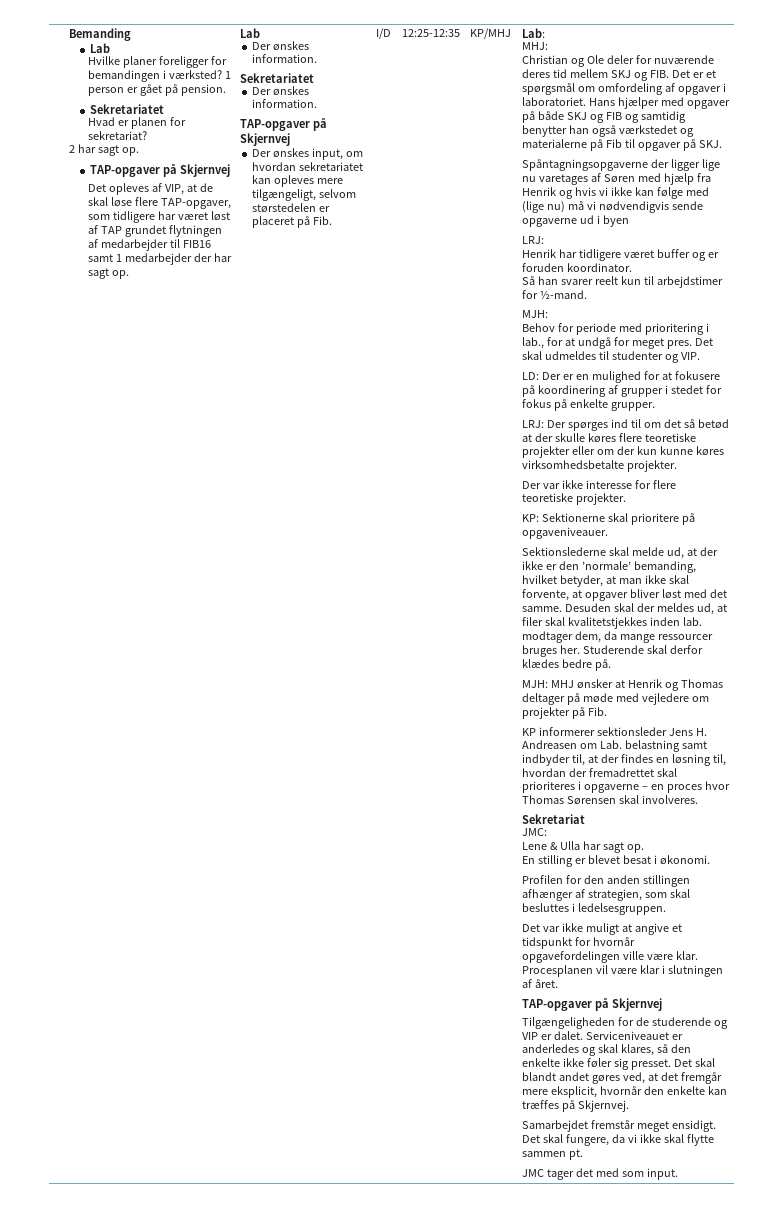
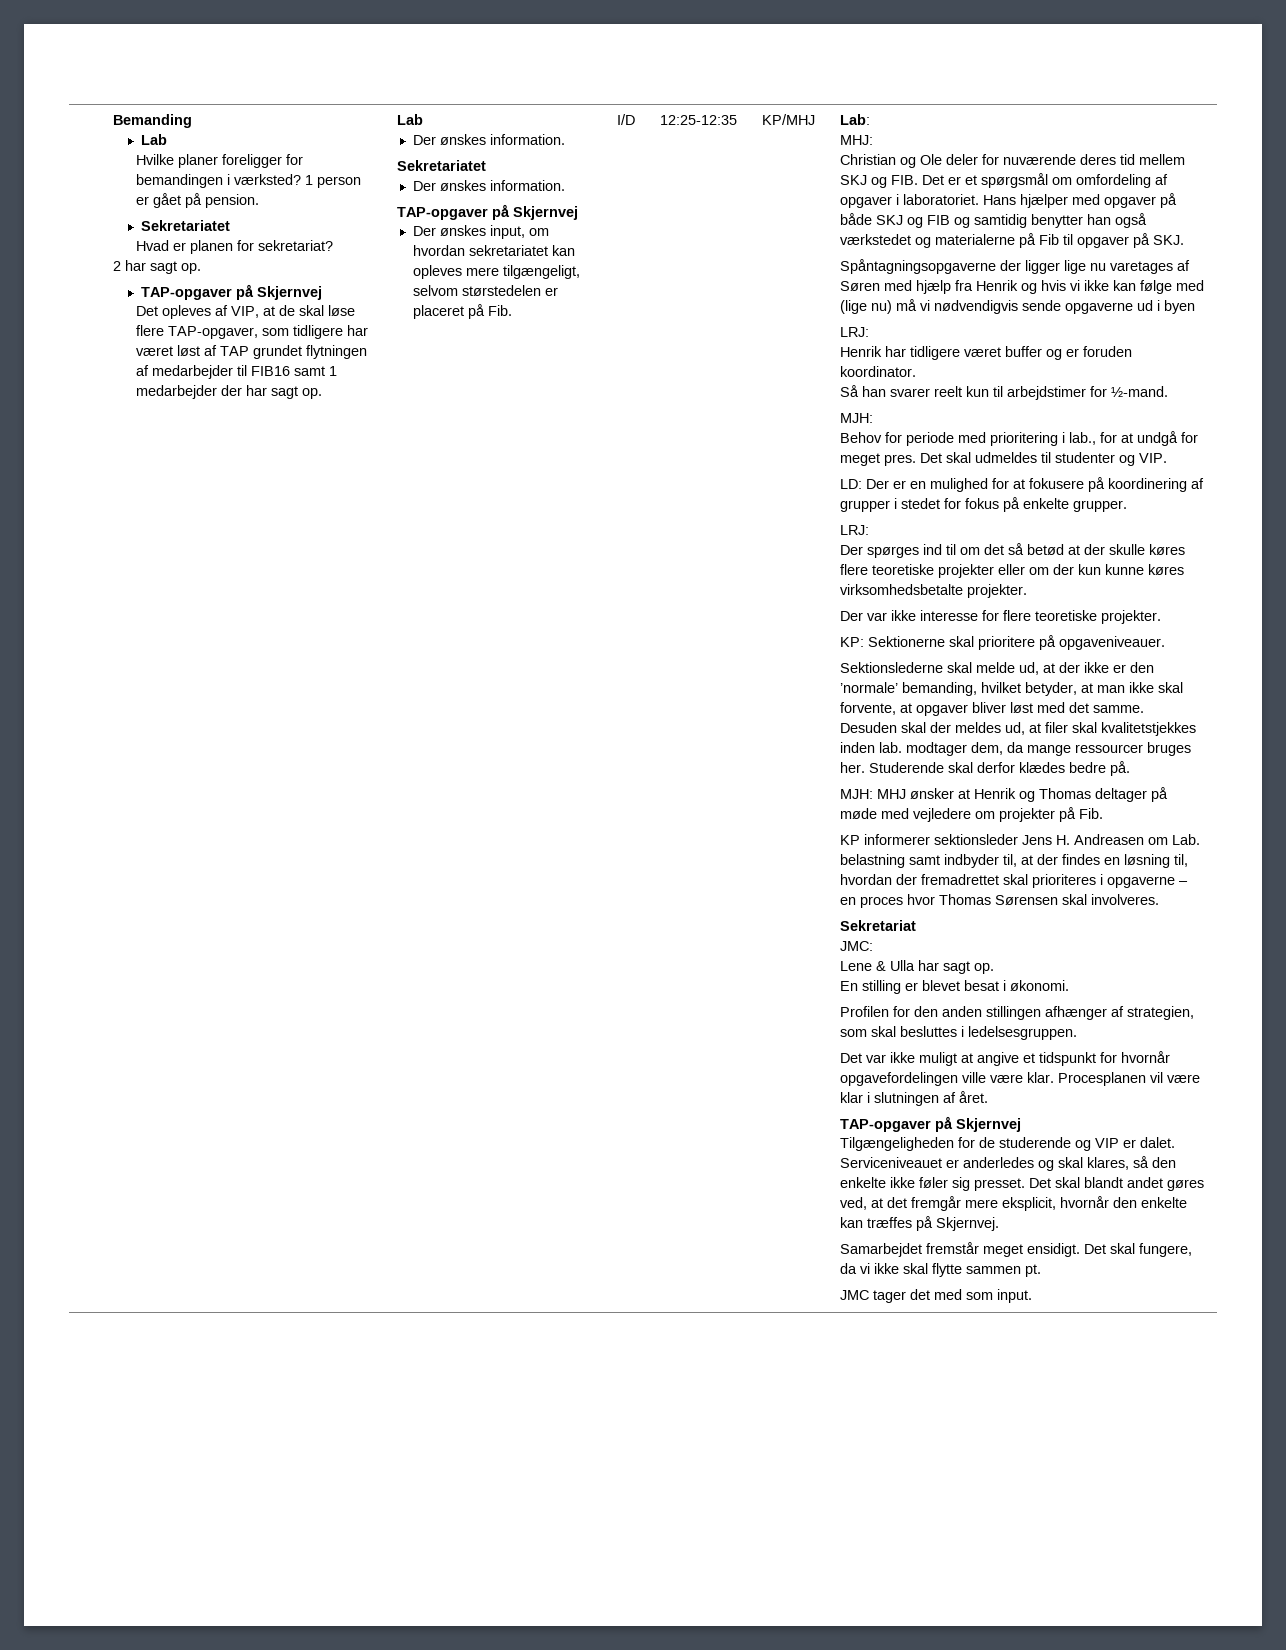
  LD: Der er en mulighed for at fokusere på koordinering af grupper i stedet for fokus på enkelte grupper.
- LRJ: Der spørges ind til om det så betød at der skulle køres flere teoretiske projekter eller om der kun kunne køres virksomhedsbetalte projekter.
+ LRJ:
+ Der spørges ind til om det så betød at der skulle køres flere teoretiske projekter eller om der kun kunne køres virksomhedsbetalte projekter.

